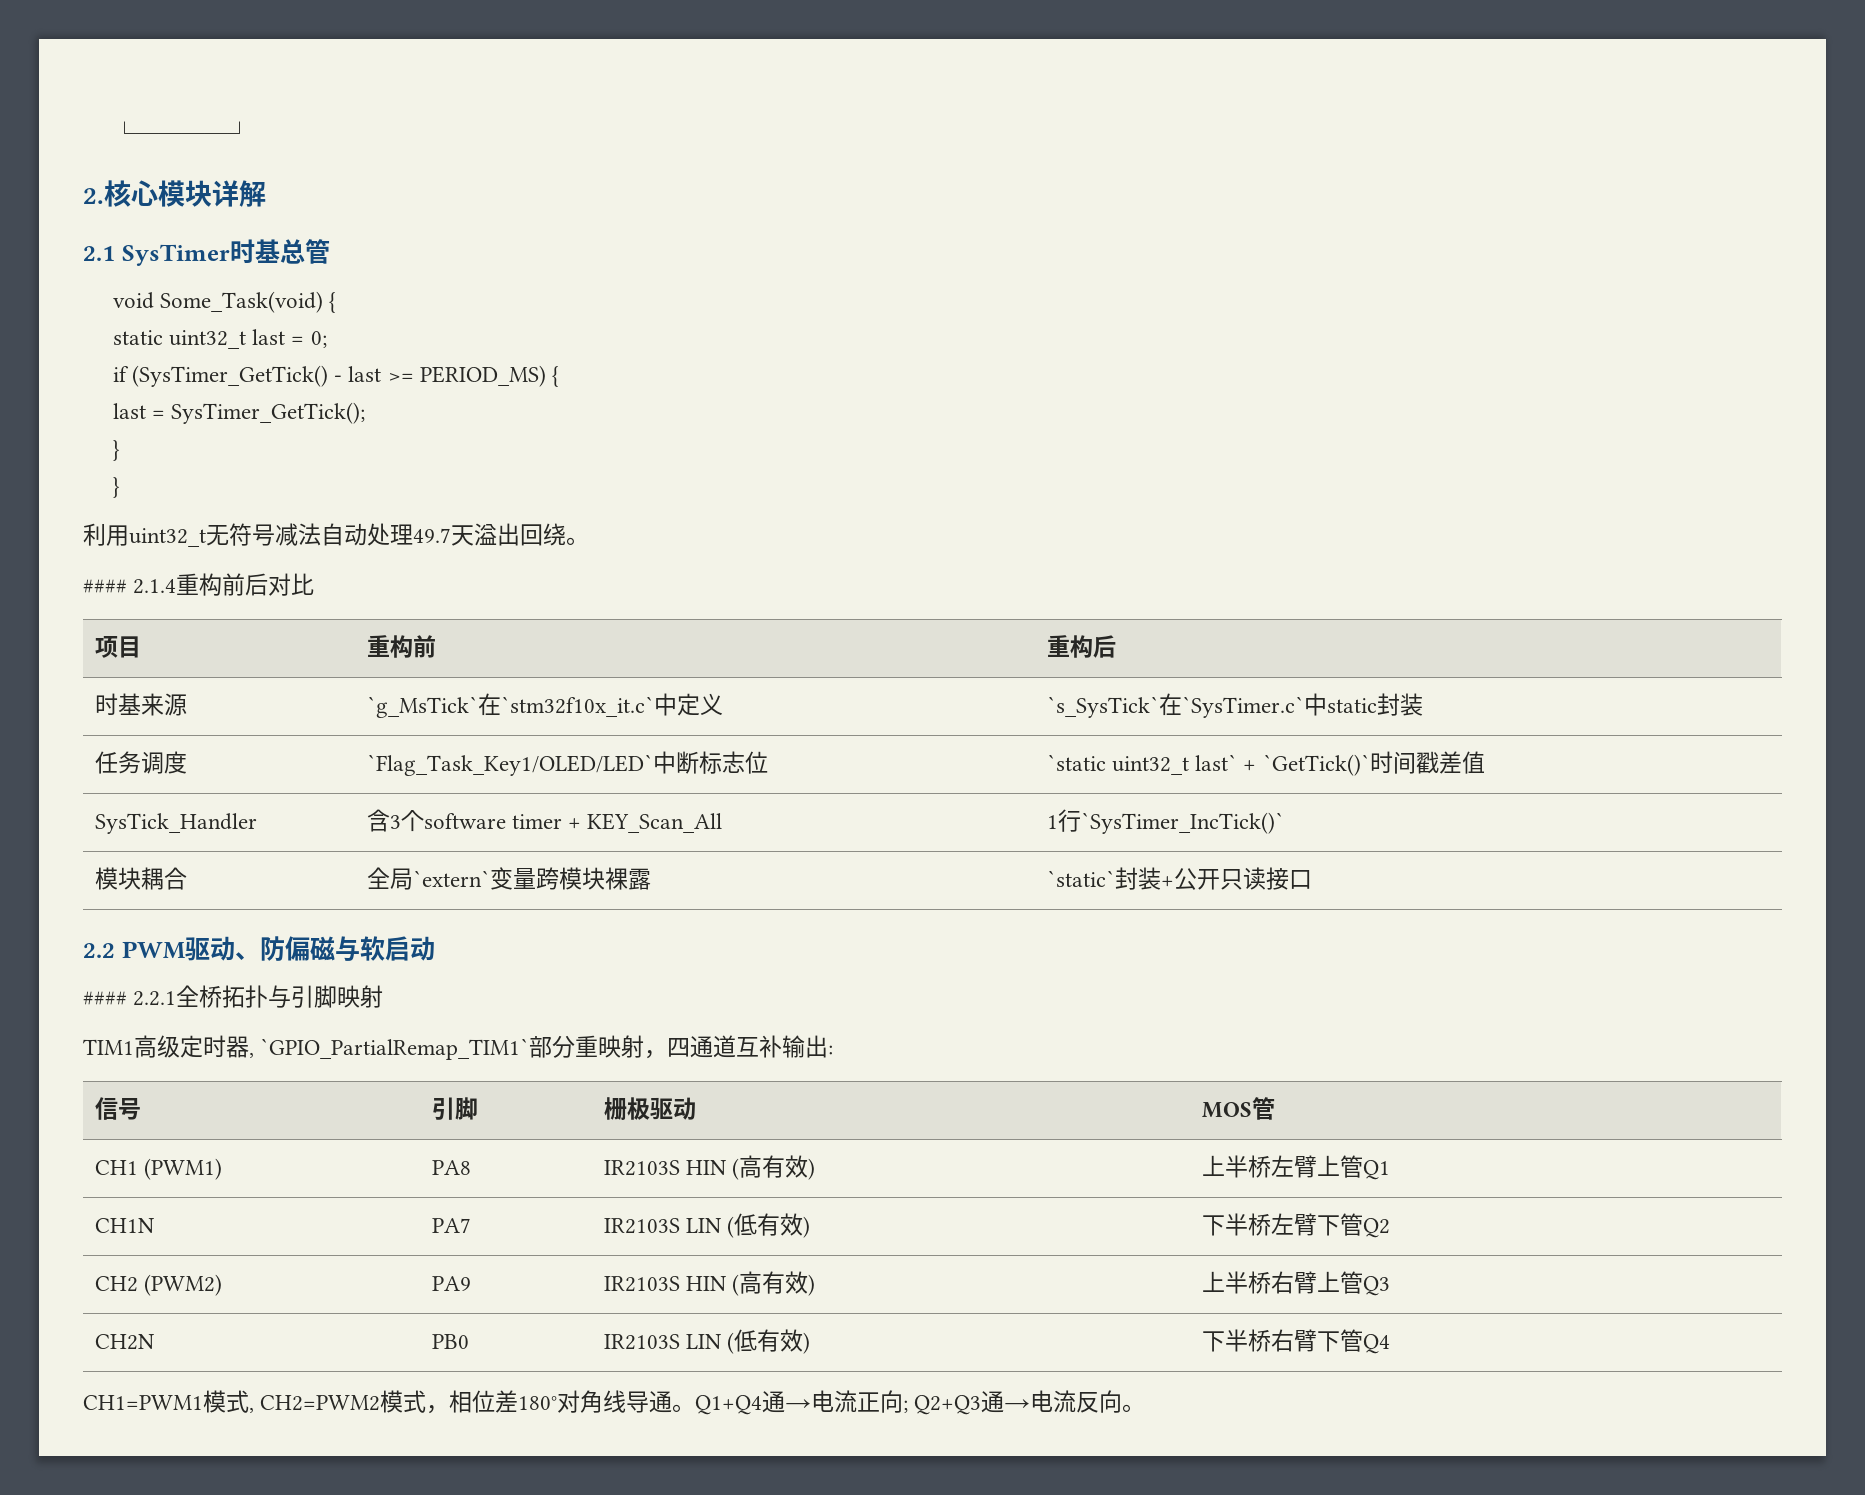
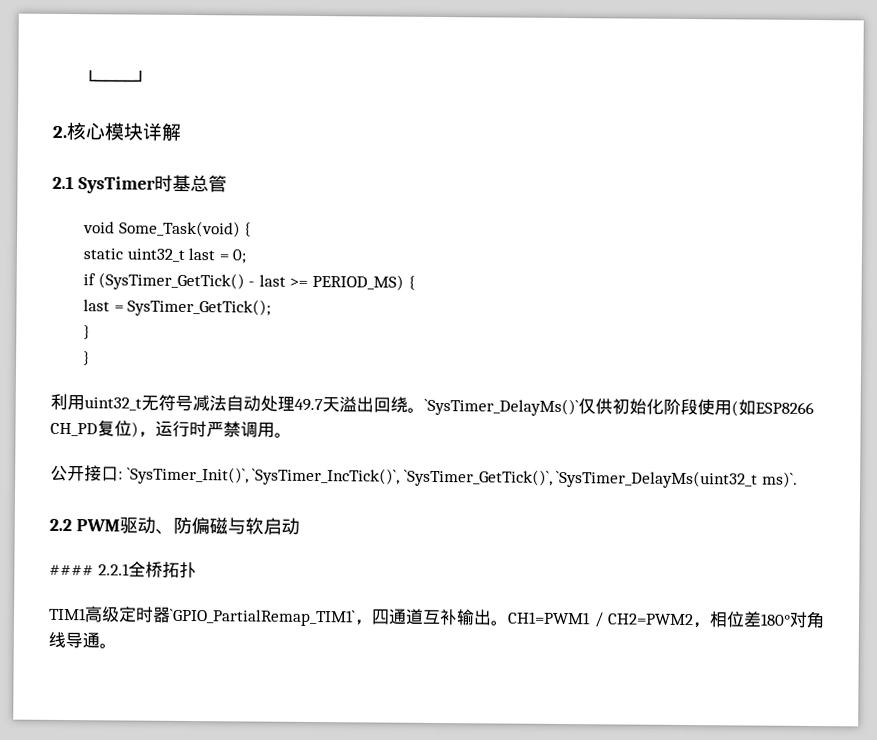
- 利用uint32_t无符号减法自动处理49.7天溢出回绕。
- #### 2.1.4重构前后对比
- 项目 | 重构前 | 重构后
- 时基来源 | `g_MsTick`在`stm32f10x_it.c`中定义 | `s_SysTick`在`SysTimer.c`中static封装
- 任务调度 | `Flag_Task_Key1/OLED/LED`中断标志位 | `static uint32_t last` + `GetTick()`时间戳差值
- SysTick_Handler | 含3个software timer + KEY_Scan_All | 1行`SysTimer_IncTick()`
- 模块耦合 | 全局`extern`变量跨模块裸露 | `static`封装+公开只读接口
+ 利用uint32_t无符号减法自动处理49.7天溢出回绕。`SysTimer_DelayMs()`仅供初始化阶段使用(如ESP8266 CH_PD复位)，运行时严禁调用。
+ 公开接口: `SysTimer_Init()`, `SysTimer_IncTick()`, `SysTimer_GetTick()`, `SysTimer_DelayMs(uint32_t ms)`.
- #### 2.2.1全桥拓扑与引脚映射
+ #### 2.2.1全桥拓扑
- TIM1高级定时器, `GPIO_PartialRemap_TIM1`部分重映射，四通道互补输出:
- 信号 | 引脚 | 栅极驱动 | MOS管
- CH1 (PWM1) | PA8 | IR2103S HIN (高有效) | 上半桥左臂上管Q1
- CH1N | PA7 | IR2103S LIN (低有效) | 下半桥左臂下管Q2
- CH2 (PWM2) | PA9 | IR2103S HIN (高有效) | 上半桥右臂上管Q3
- CH2N | PB0 | IR2103S LIN (低有效) | 下半桥右臂下管Q4
- CH1=PWM1模式, CH2=PWM2模式，相位差180°对角线导通。Q1+Q4通→电流正向; Q2+Q3通→电流反向。
+ TIM1高级定时器`GPIO_PartialRemap_TIM1`，四通道互补输出。CH1=PWM1 / CH2=PWM2，相位差180°对角线导通。

